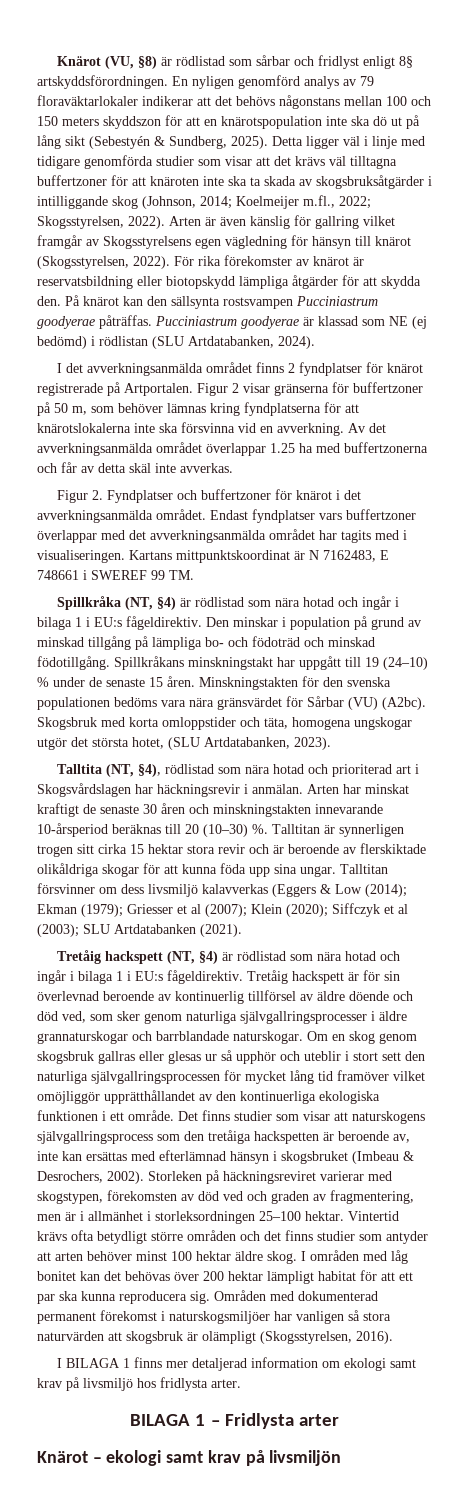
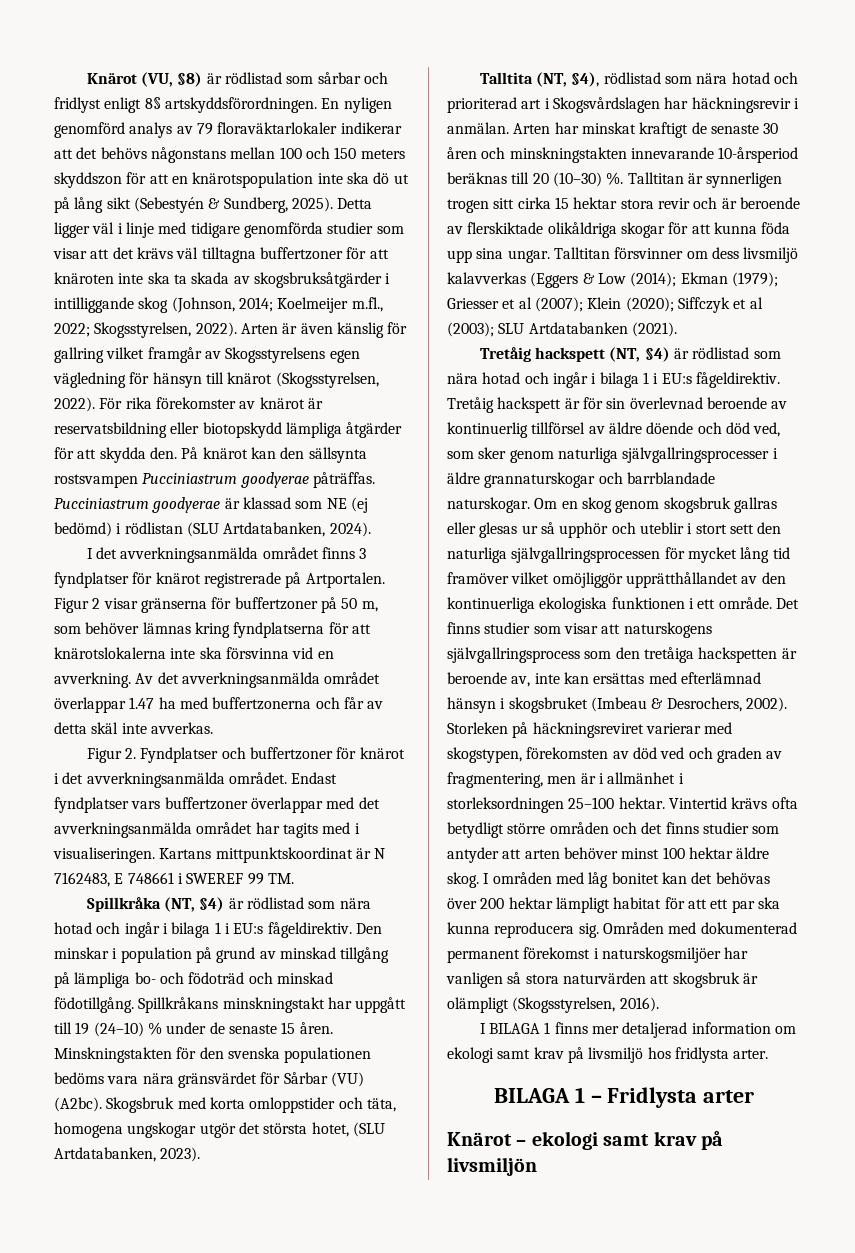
- I det avverkningsanmälda området finns 2 fyndplatser för knärot registrerade på Artportalen.
+ I det avverkningsanmälda området finns 3 fyndplatser för knärot registrerade på Artportalen.
- Av det avverkningsanmälda området överlappar 1.25 ha med buffertzonerna och får av detta skäl inte avverkas.
+ Av det avverkningsanmälda området överlappar 1.47 ha med buffertzonerna och får av detta skäl inte avverkas.

